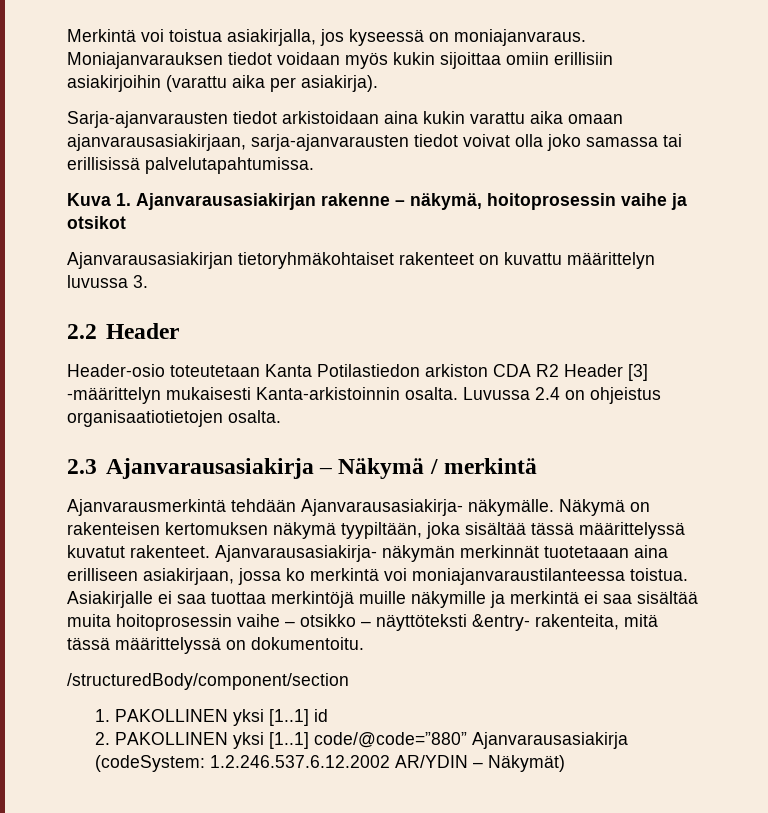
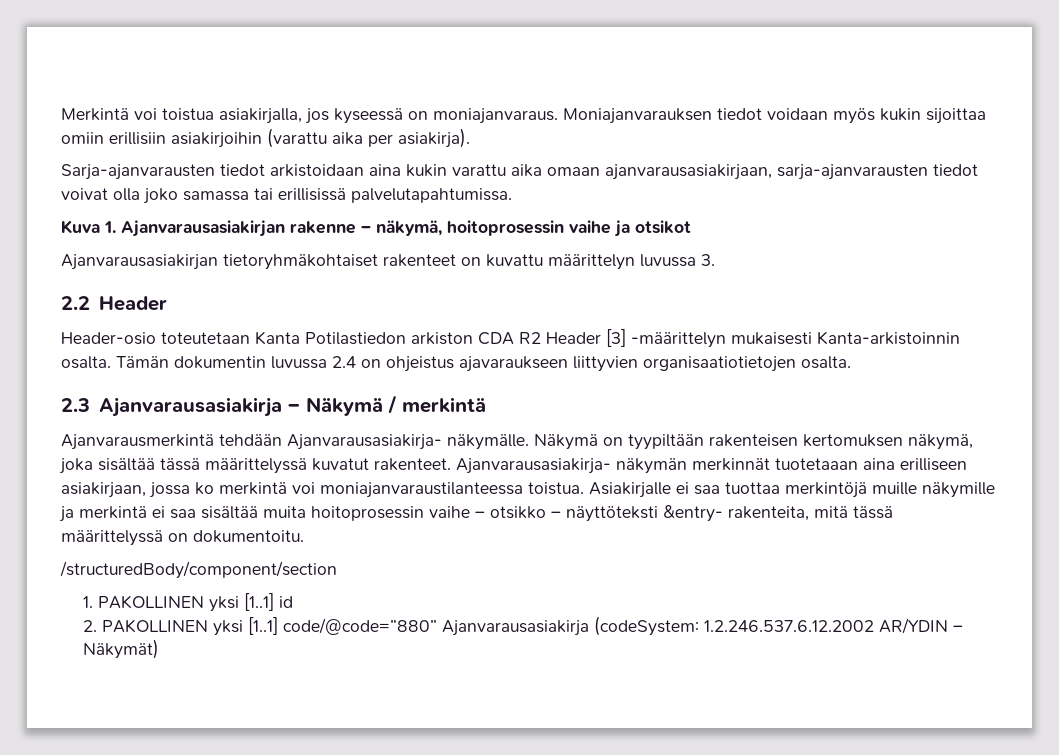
- Luvussa 2.4 on ohjeistus organisaatiotietojen osalta.
+ Tämän dokumentin luvussa 2.4 on ohjeistus ajavaraukseen liittyvien organisaatiotietojen osalta.
- Näkymä on rakenteisen kertomuksen näkymä tyypiltään, joka sisältää tässä määrittelyssä kuvatut rakenteet.
+ Näkymä on tyypiltään rakenteisen kertomuksen näkymä, joka sisältää tässä määrittelyssä kuvatut rakenteet.

